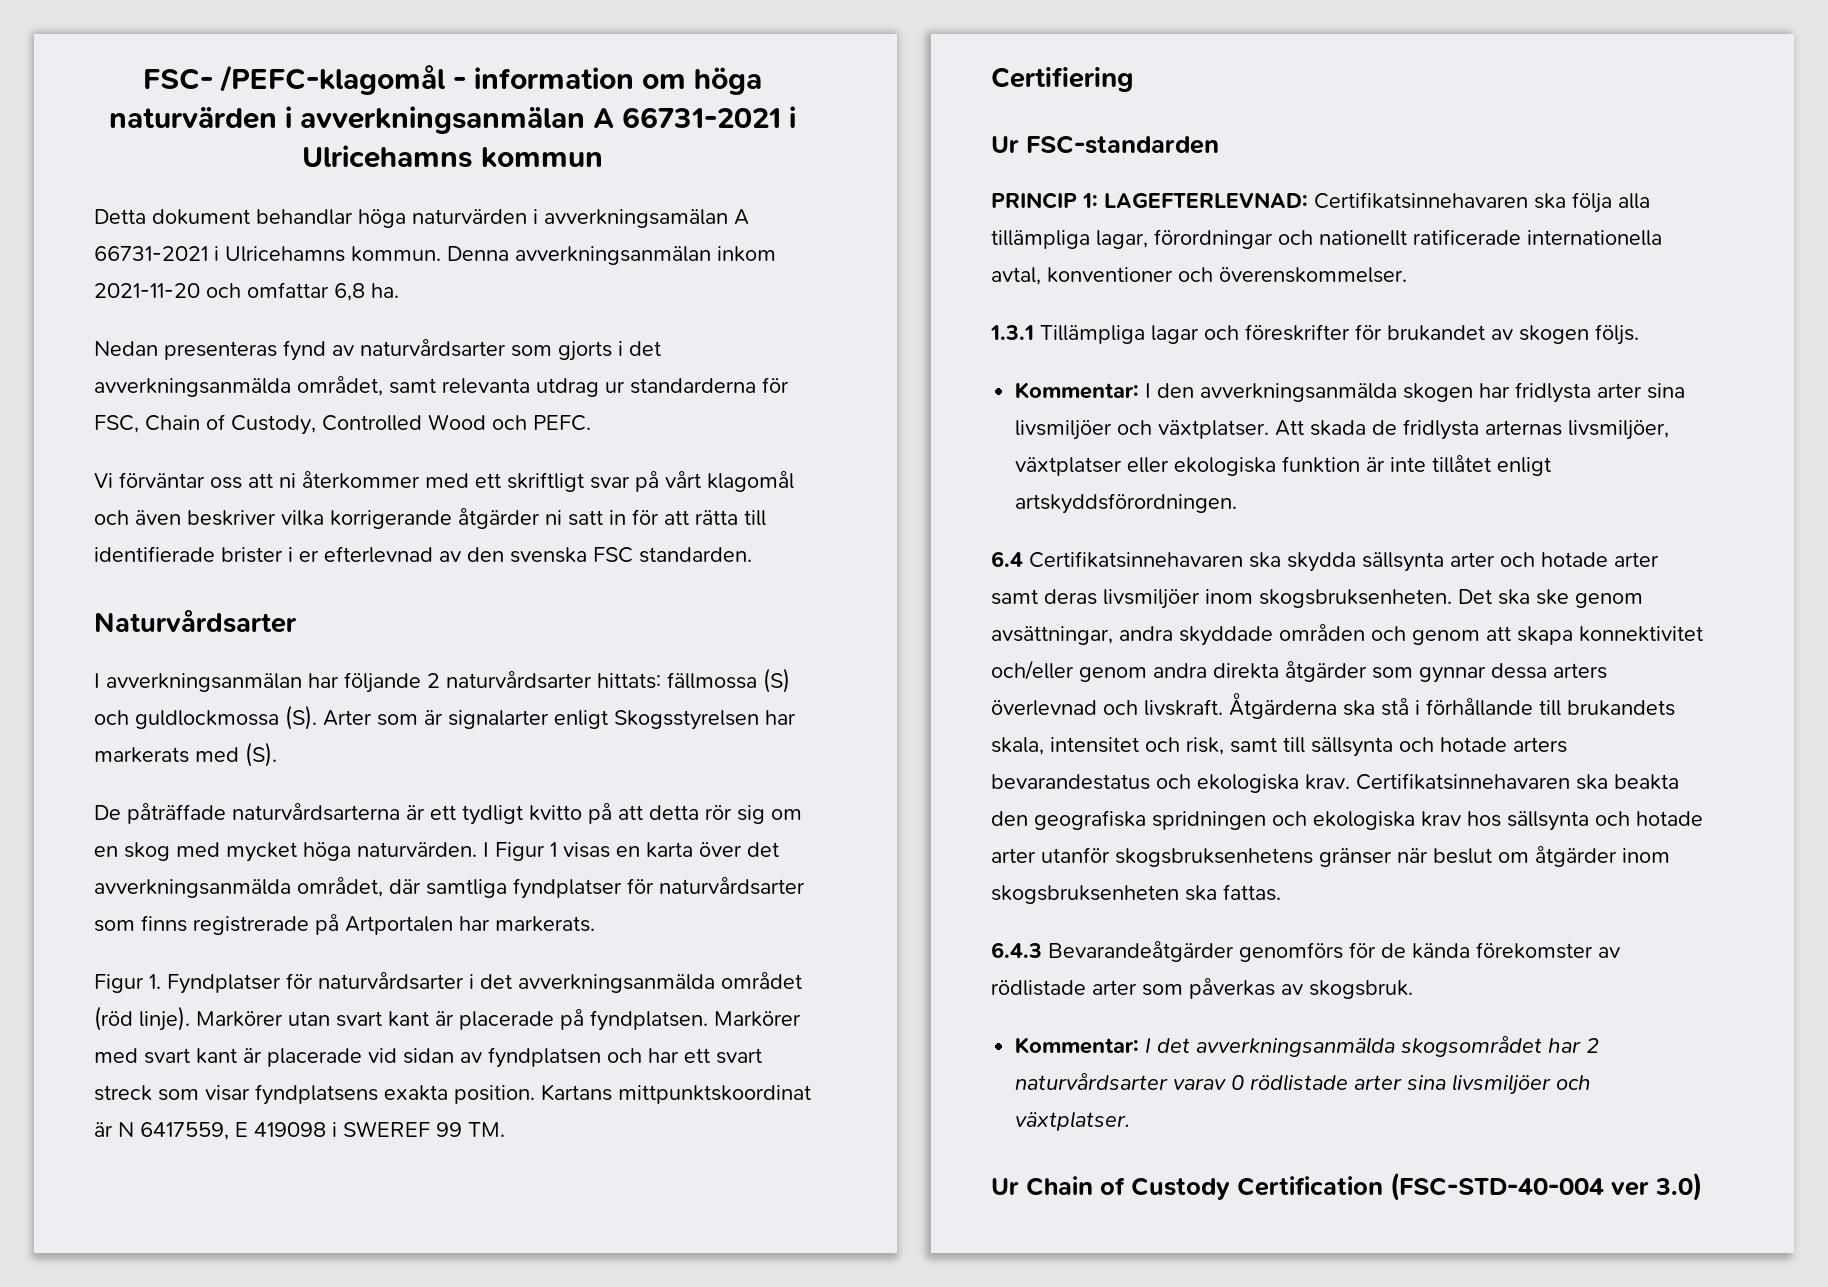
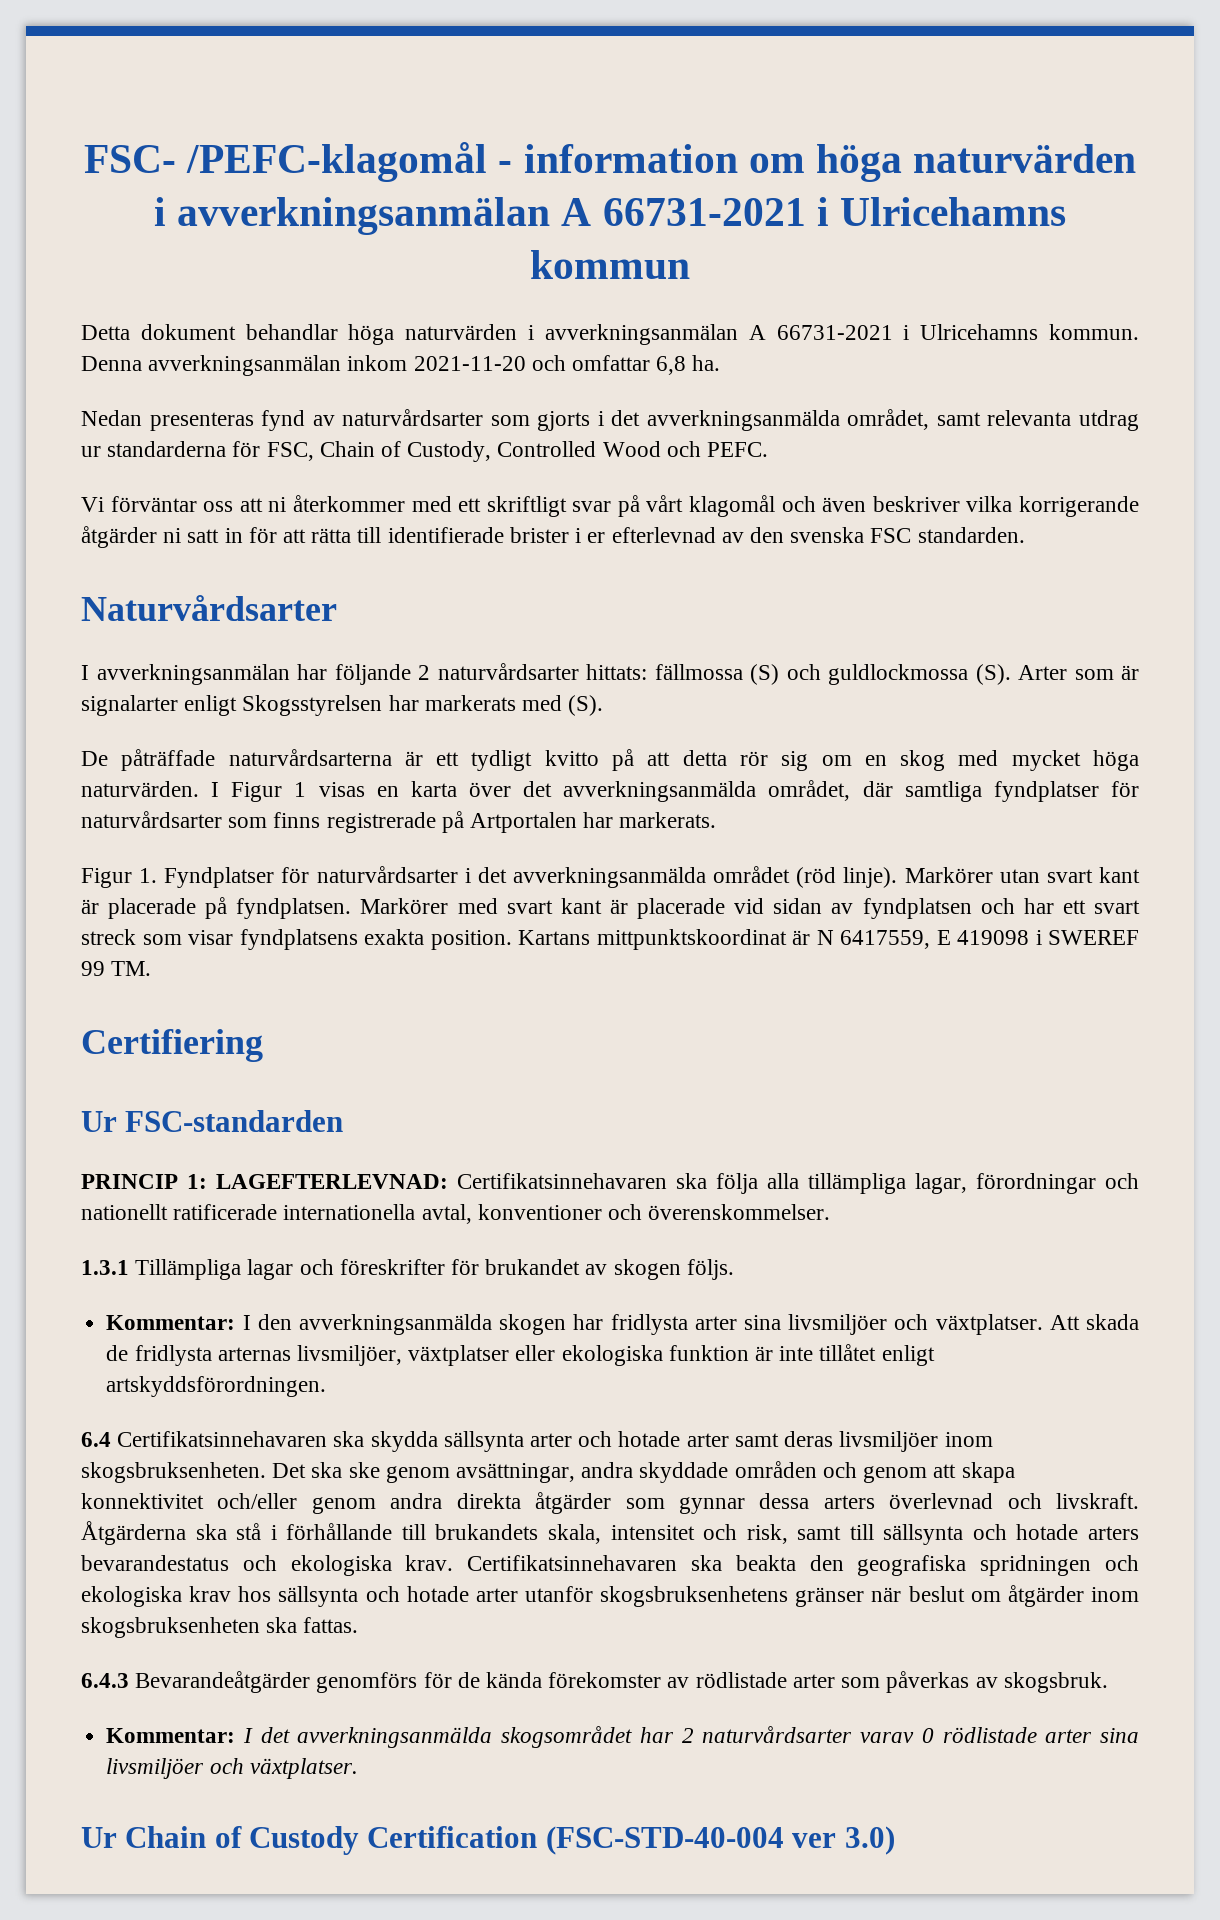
- Detta dokument behandlar höga naturvärden i avverkningsamälan A 66731-2021 i Ulricehamns kommun.
+ Detta dokument behandlar höga naturvärden i avverkningsanmälan A 66731-2021 i Ulricehamns kommun.

